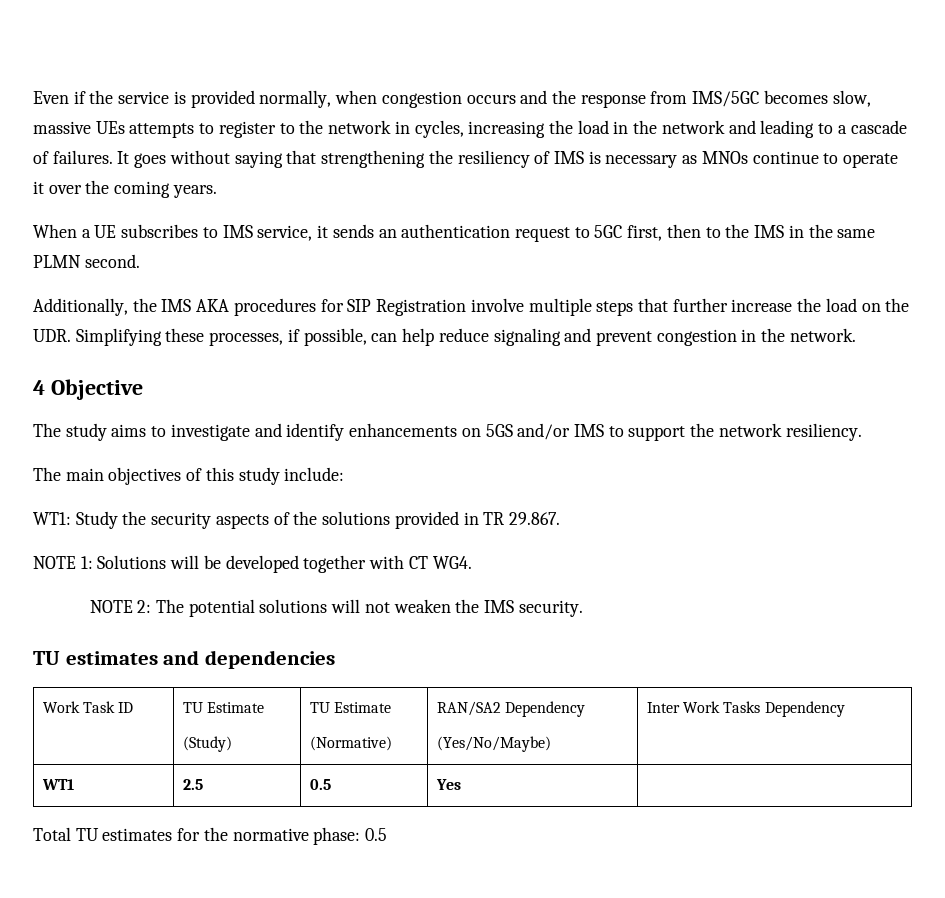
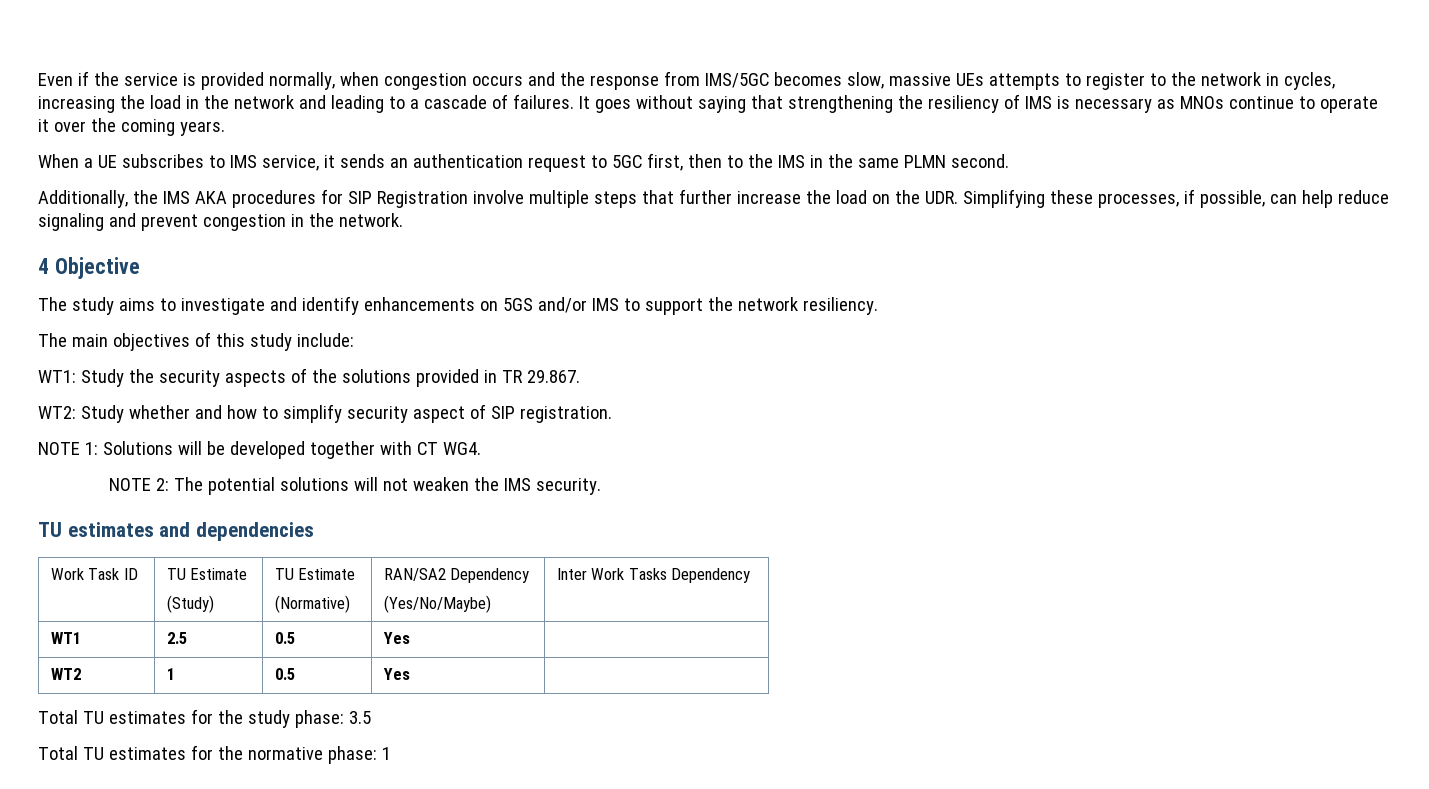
+ WT2: Study whether and how to simplify security aspect of SIP registration.
+ WT2 | 1 | 0.5 | Yes |
+ Total TU estimates for the study phase: 3.5
- Total TU estimates for the normative phase: 0.5
+ Total TU estimates for the normative phase: 1

